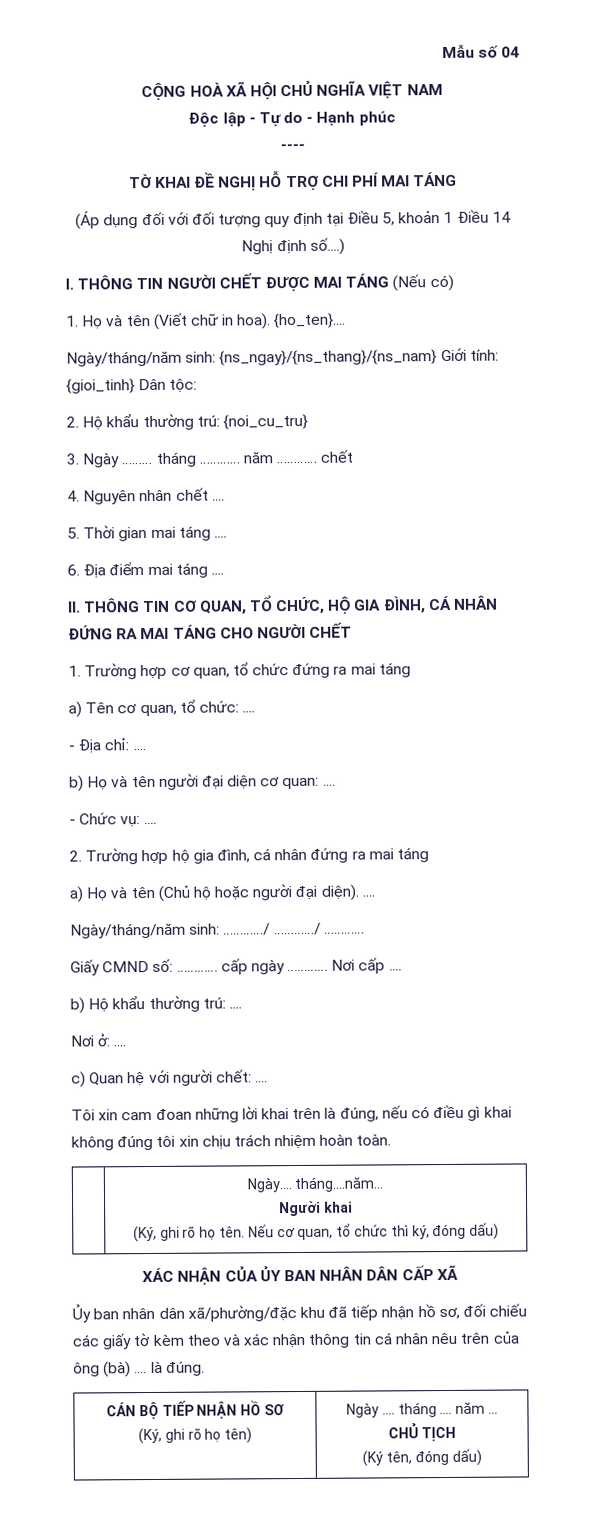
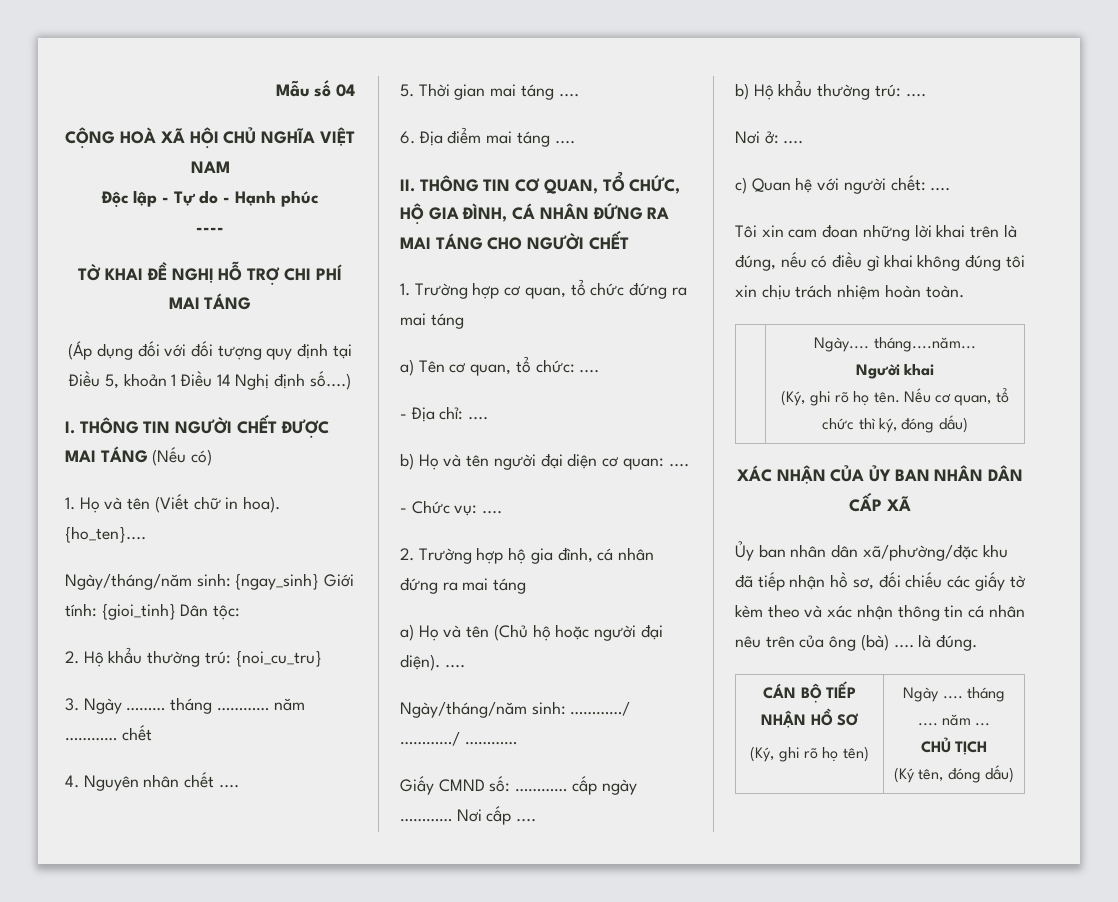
- Ngày/tháng/năm sinh: {ns_ngay}/{ns_thang}/{ns_nam} Giới tính: {gioi_tinh} Dân tộc:
+ Ngày/tháng/năm sinh: {ngay_sinh} Giới tính: {gioi_tinh} Dân tộc:

